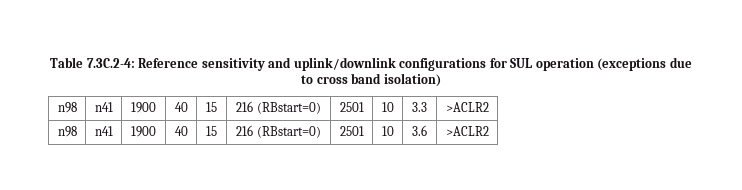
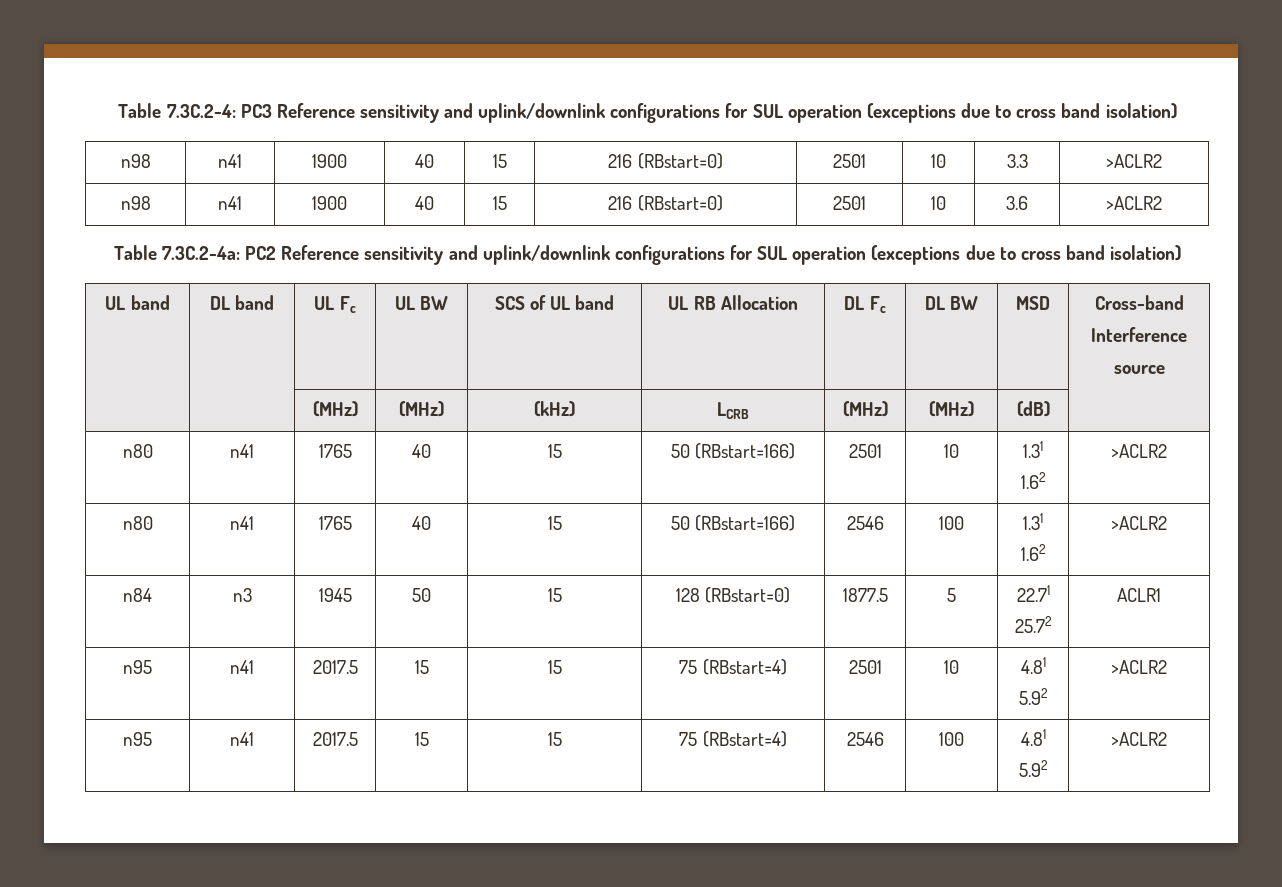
- Table 7.3C.2-4: Reference sensitivity and uplink/downlink configurations for SUL operation (exceptions due to cross band isolation)
+ Table 7.3C.2-4: PC3 Reference sensitivity and uplink/downlink configurations for SUL operation (exceptions due to cross band isolation)
+ Table 7.3C.2-4a: PC2 Reference sensitivity and uplink/downlink configurations for SUL operation (exceptions due to cross band isolation)
+ UL band | DL band | UL Fc | UL BW | SCS of UL band | UL RB Allocation | DL Fc | DL BW | MSD | Cross-band
+ Interference
+ source
+ | | (MHz) | (MHz) | (kHz) | LCRB | (MHz) | (MHz) | (dB) |
+ n80 | n41 | 1765 | 40 | 15 | 50 (RBstart=166) | 2501 | 10 | 1.31
+ 1.62 | >ACLR2
+ n80 | n41 | 1765 | 40 | 15 | 50 (RBstart=166) | 2546 | 100 | 1.31
+ 1.62 | >ACLR2
+ n84 | n3 | 1945 | 50 | 15 | 128 (RBstart=0) | 1877.5 | 5 | 22.71
+ 25.72 | ACLR1
+ n95 | n41 | 2017.5 | 15 | 15 | 75 (RBstart=4) | 2501 | 10 | 4.81
+ 5.92 | >ACLR2
+ n95 | n41 | 2017.5 | 15 | 15 | 75 (RBstart=4) | 2546 | 100 | 4.81
+ 5.92 | >ACLR2

